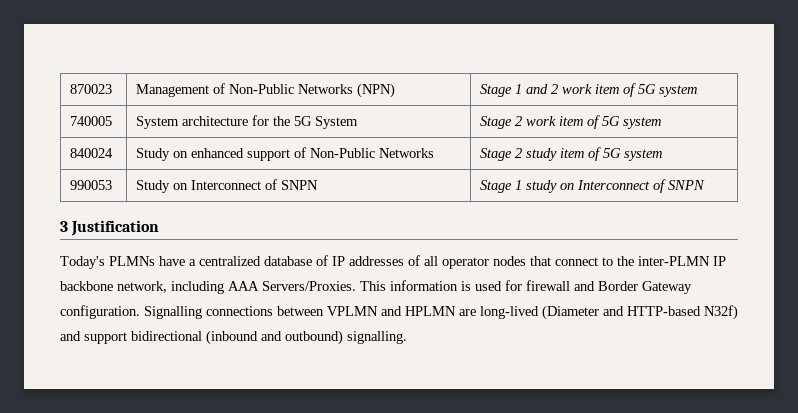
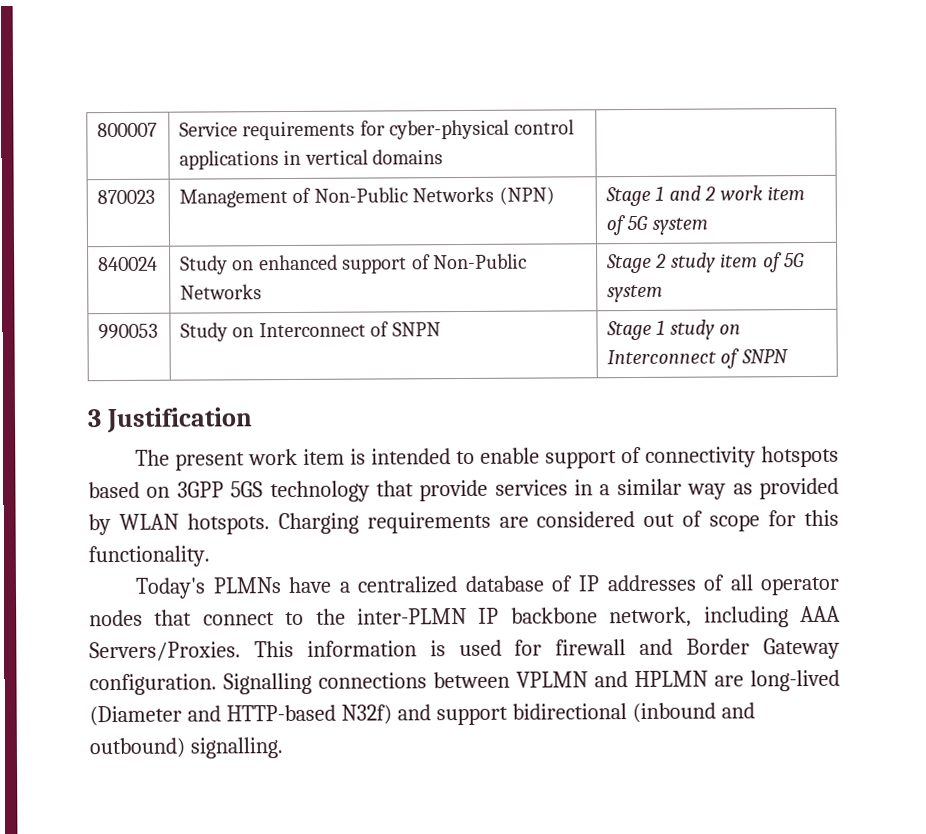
+ 800007 | Service requirements for cyber-physical control applications in vertical domains |
- 740005 | System architecture for the 5G System | Stage 2 work item of 5G system
+ The present work item is intended to enable support of connectivity hotspots based on 3GPP 5GS technology that provide services in a similar way as provided by WLAN hotspots. Charging requirements are considered out of scope for this functionality.

